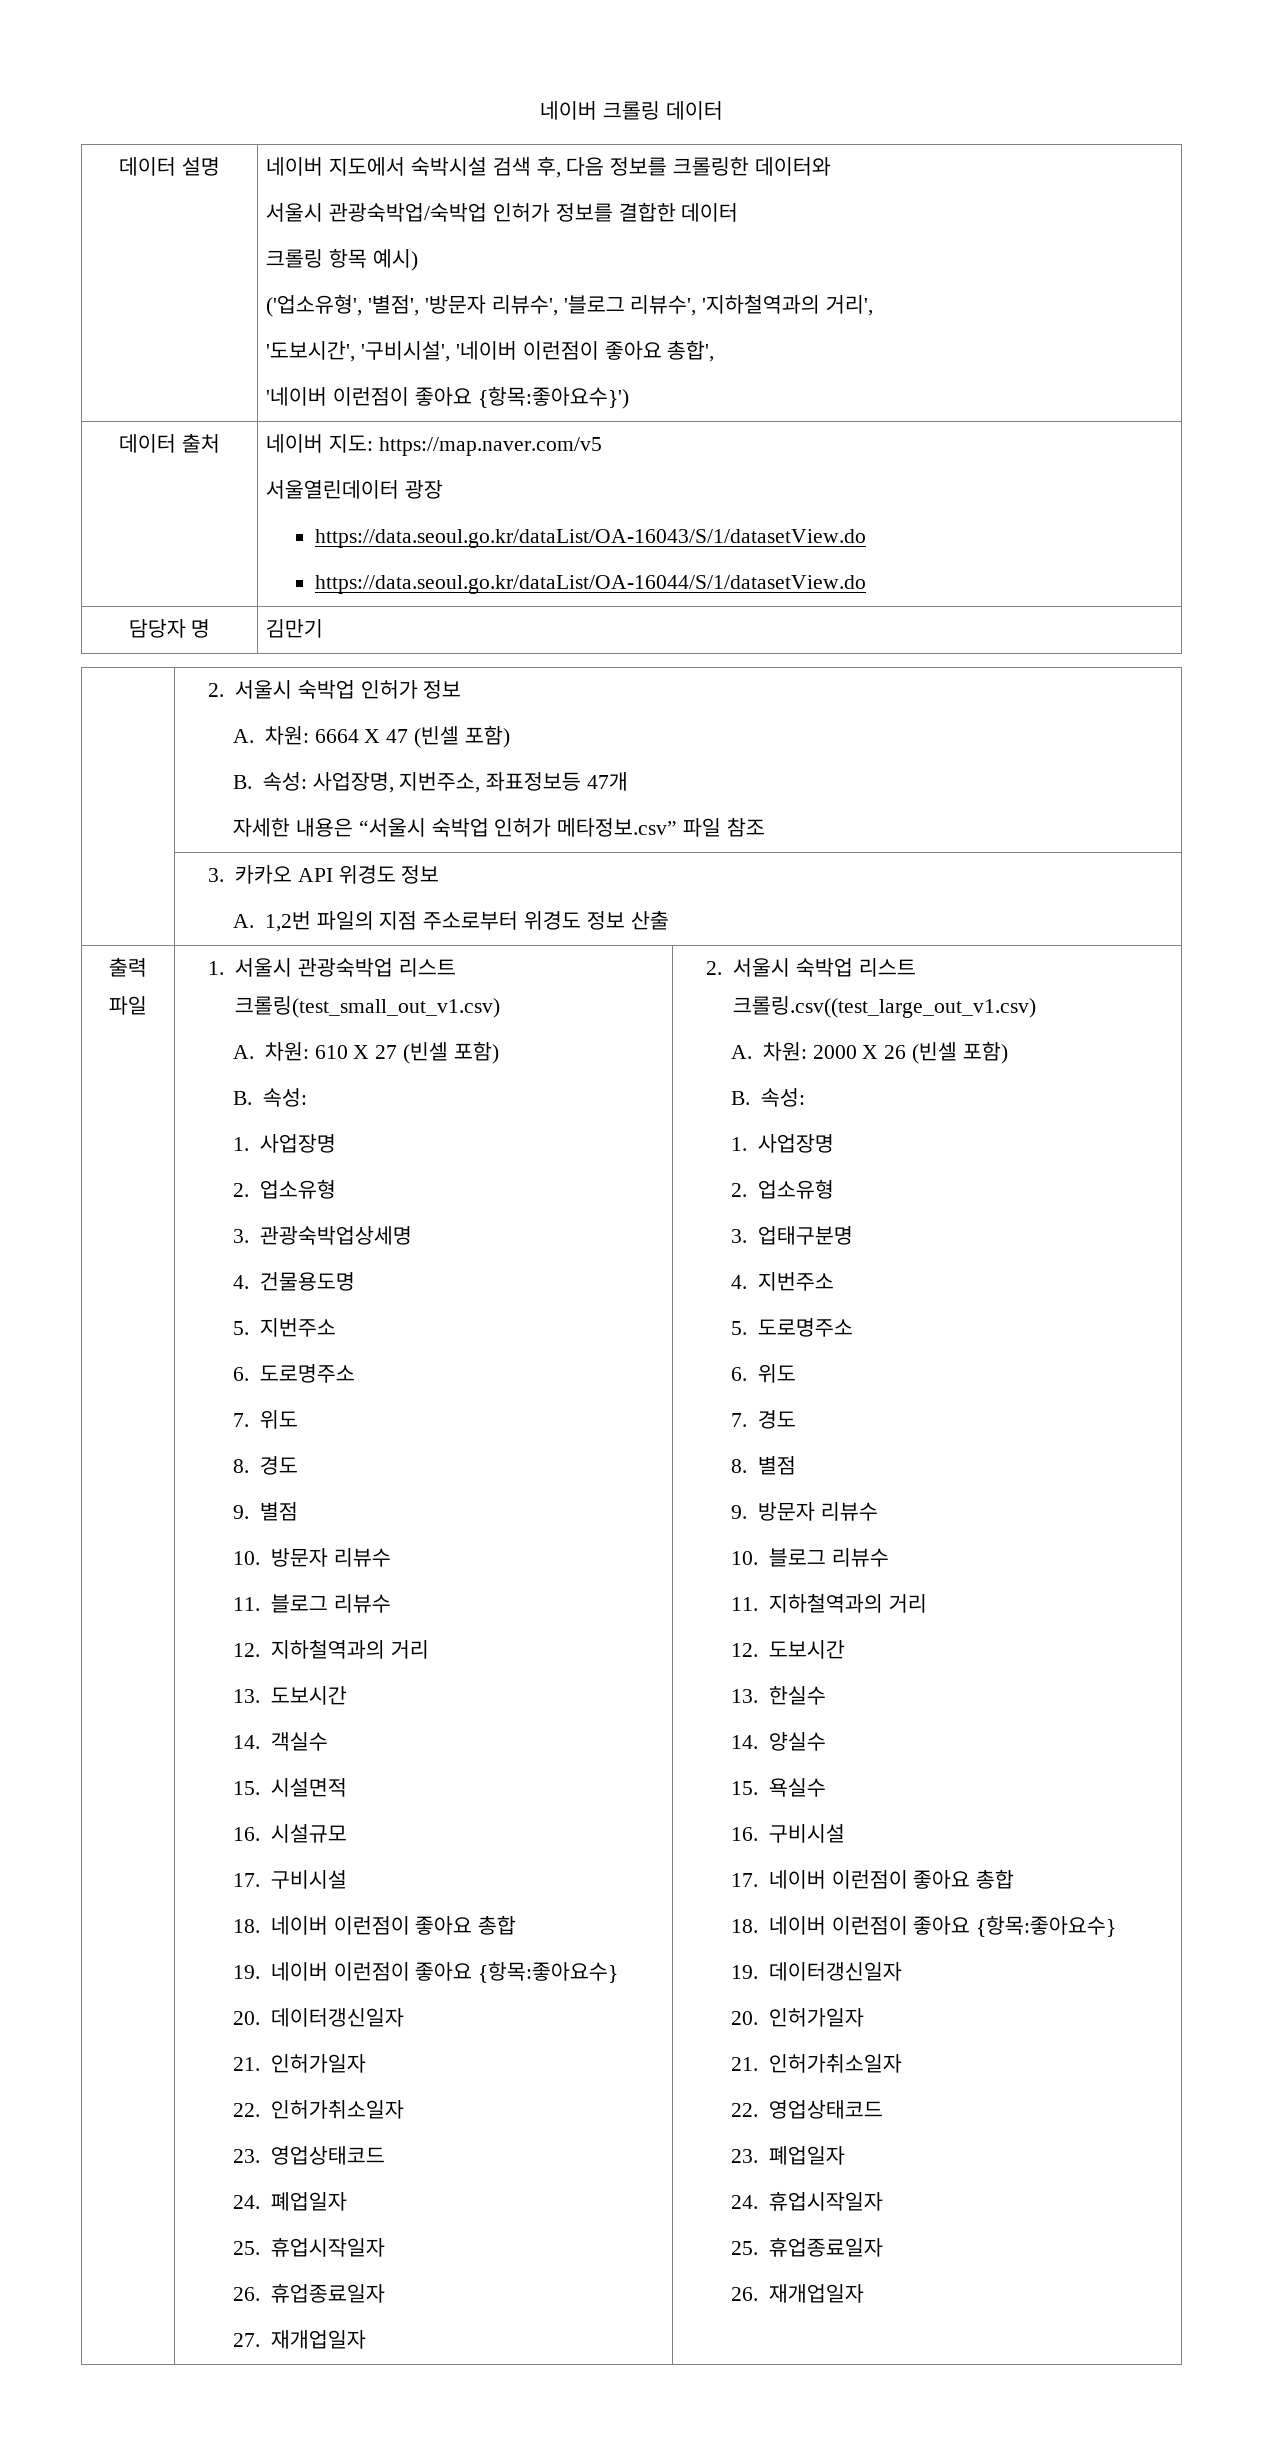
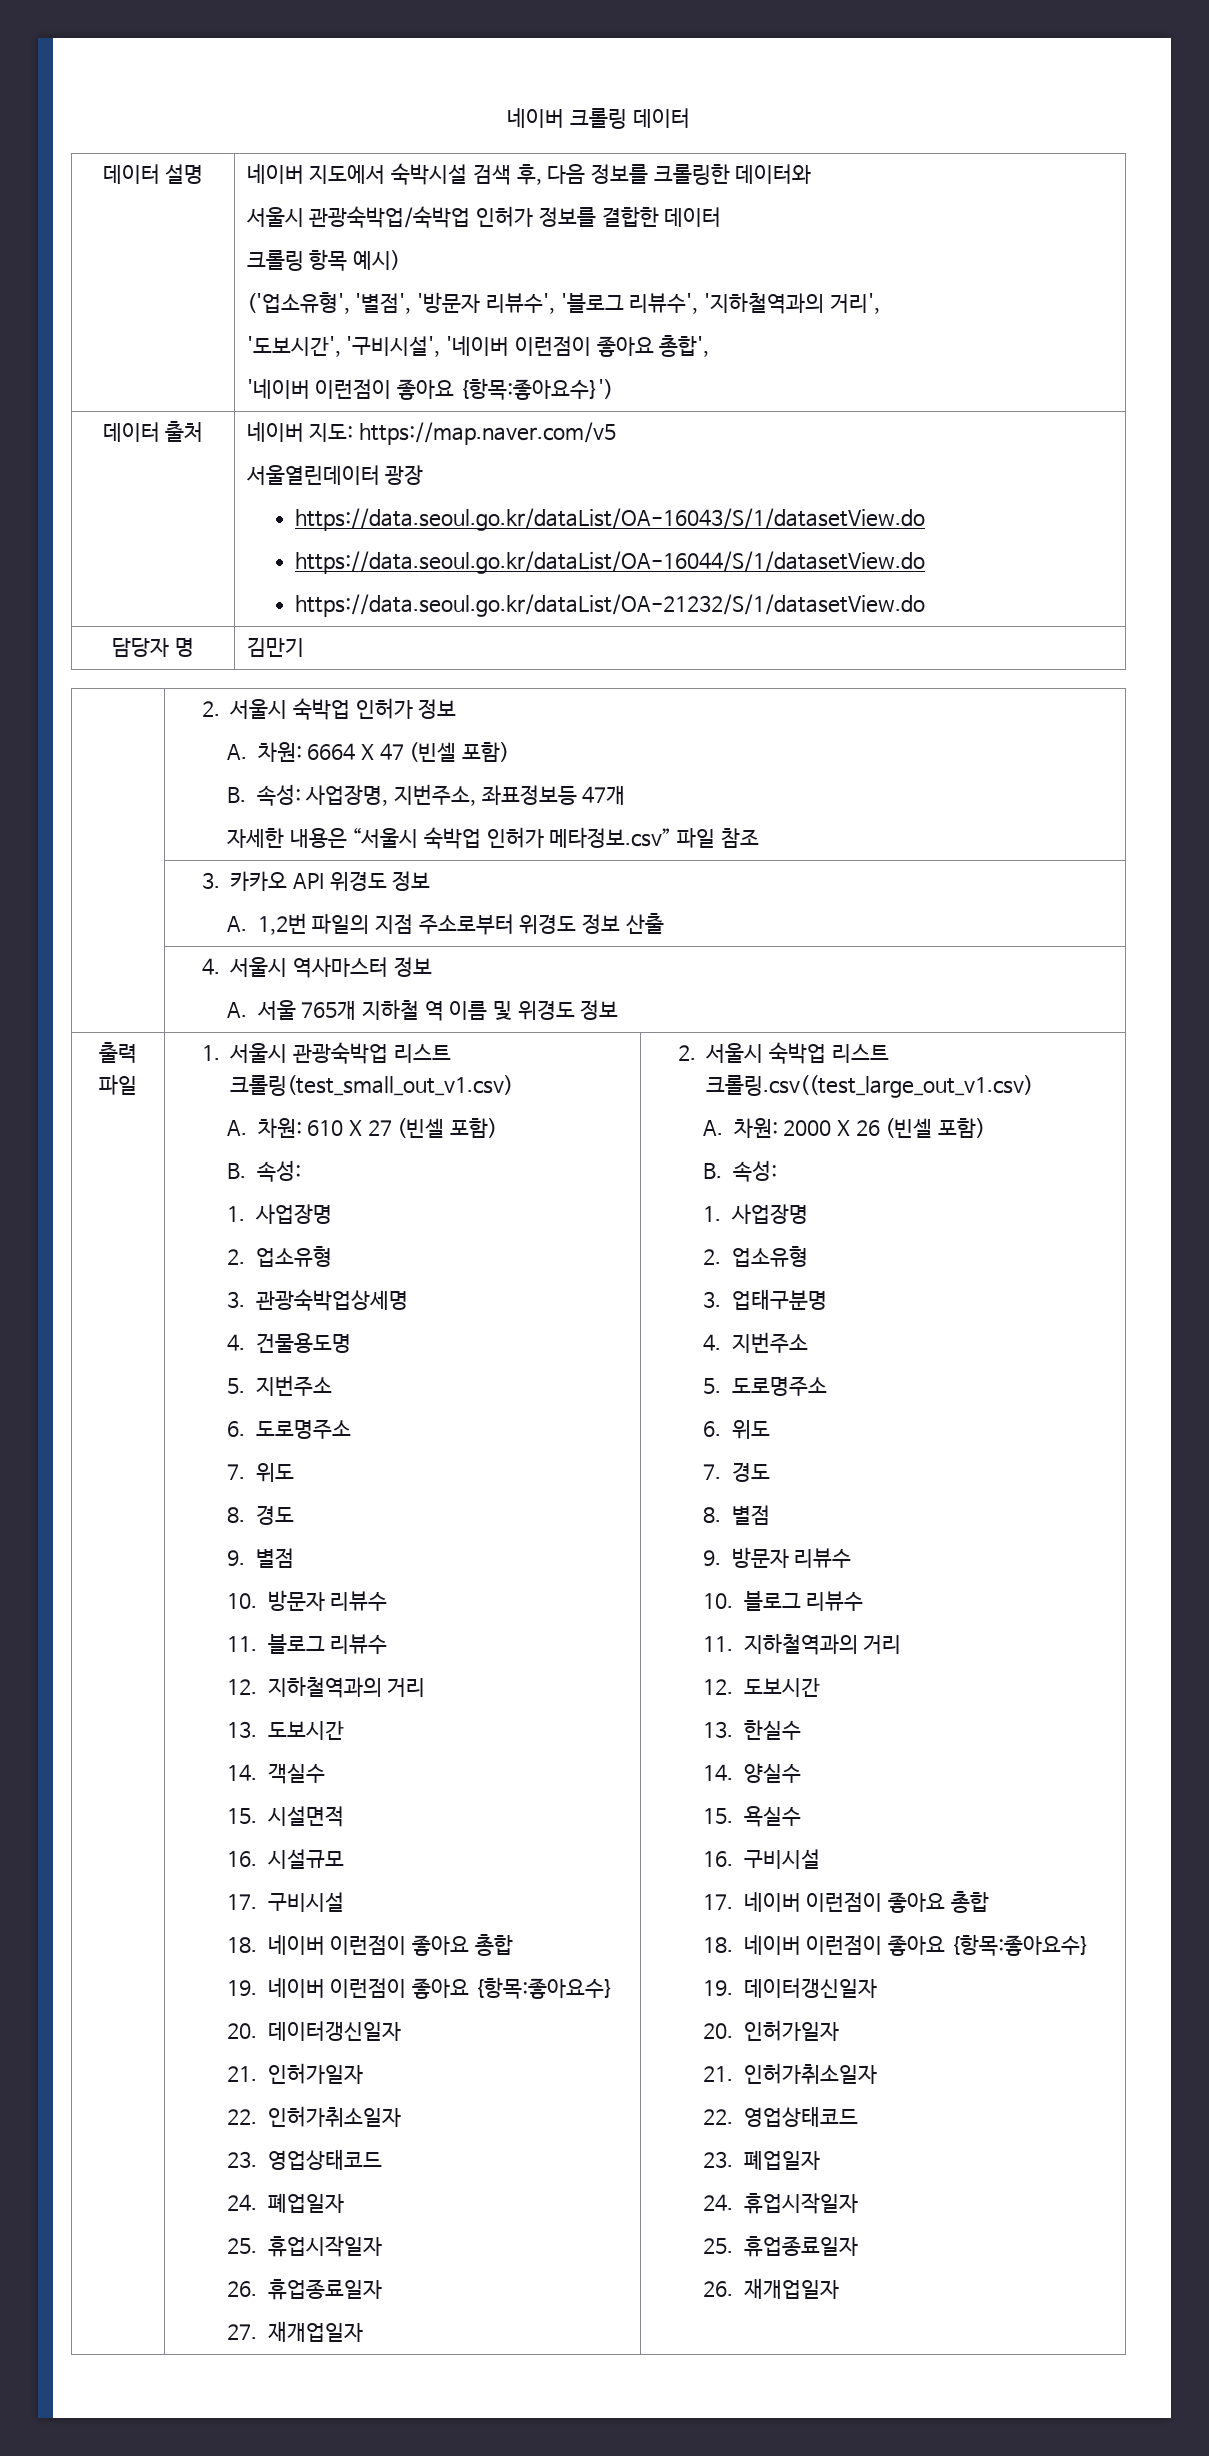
  데이터 출처 | 네이버 지도: https://map.naver.com/v5
  서울열린데이터 광장
  https://data.seoul.go.kr/dataList/OA-16043/S/1/datasetView.do
  https://data.seoul.go.kr/dataList/OA-16044/S/1/datasetView.do
+ https://data.seoul.go.kr/dataList/OA-21232/S/1/datasetView.do
+ | 4. 서울시 역사마스터 정보
+ A. 서울 765개 지하철 역 이름 및 위경도 정보

